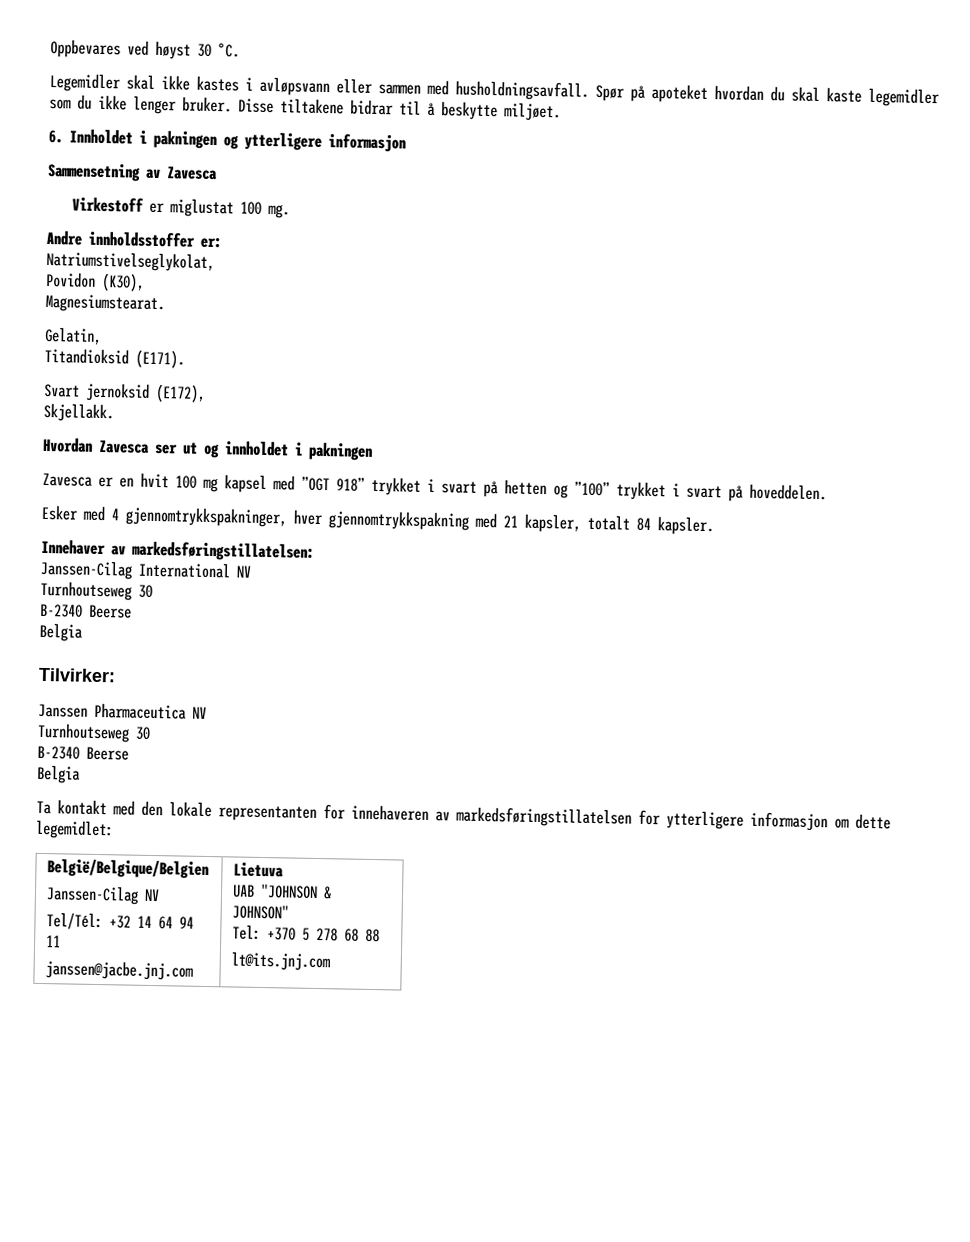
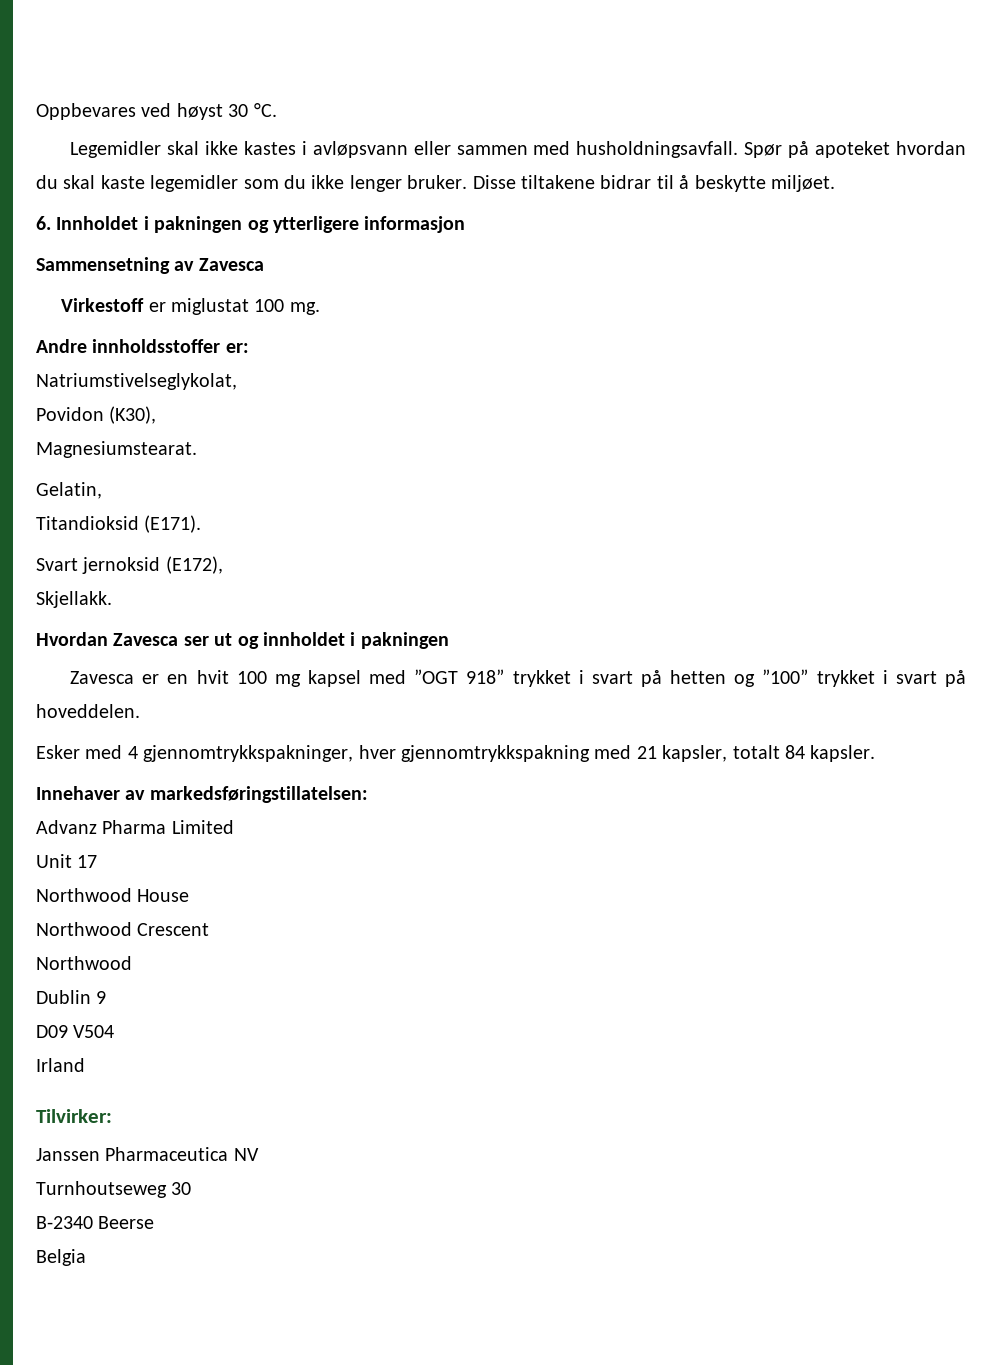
- Janssen-Cilag International NV
- Turnhoutseweg 30
- B-2340 Beerse
- Belgia
+ Advanz Pharma Limited
+ Unit 17
+ Northwood House
+ Northwood Crescent
+ Northwood
+ Dublin 9
+ D09 V504
+ Irland
- Ta kontakt med den lokale representanten for innehaveren av markedsføringstillatelsen for ytterligere informasjon om dette legemidlet:
- België/Belgique/Belgien
- Janssen-Cilag NV
- Tel/Tél: +32 14 64 94 11
- janssen@jacbe.jnj.com | Lietuva
- UAB "JOHNSON & JOHNSON"
- Tel: +370 5 278 68 88
- lt@its.jnj.com

